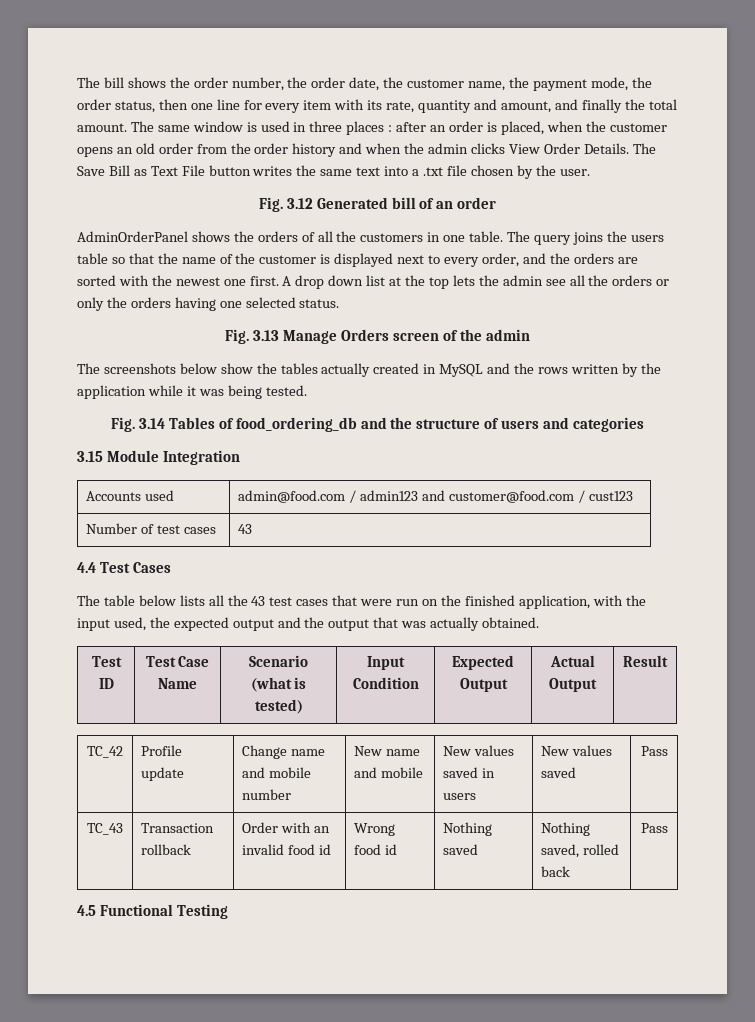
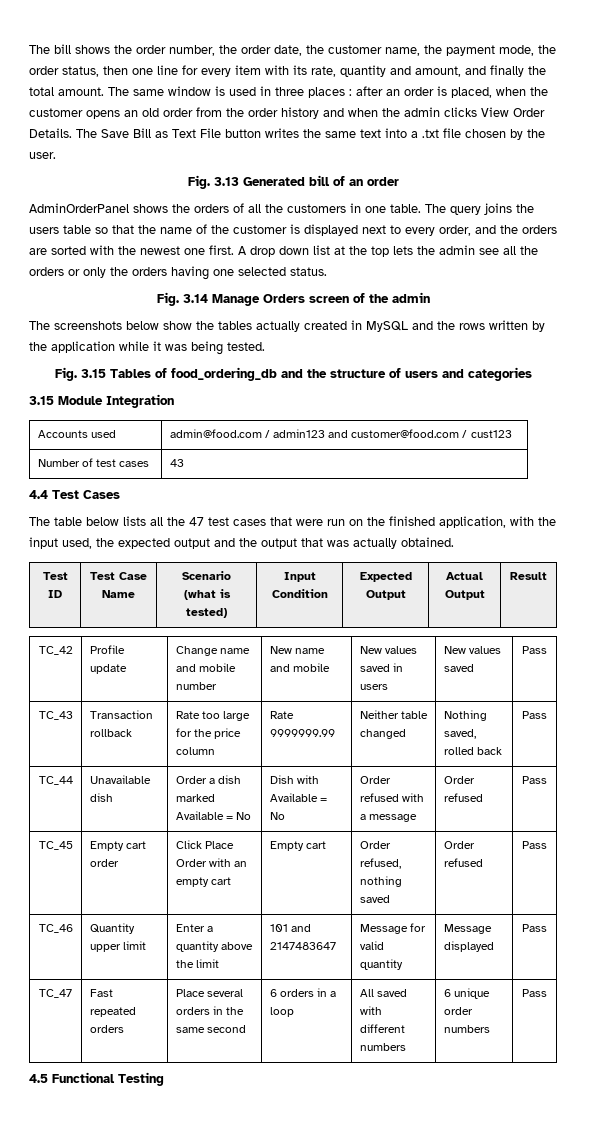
- Fig. 3.12 Generated bill of an order
+ Fig. 3.13 Generated bill of an order
- Fig. 3.13 Manage Orders screen of the admin
+ Fig. 3.14 Manage Orders screen of the admin
- Fig. 3.14 Tables of food_ordering_db and the structure of users and categories
+ Fig. 3.15 Tables of food_ordering_db and the structure of users and categories
- The table below lists all the 43 test cases that were run on the finished application, with the input used, the expected output and the output that was actually obtained.
+ The table below lists all the 47 test cases that were run on the finished application, with the input used, the expected output and the output that was actually obtained.
- TC_43 | Transaction rollback | Order with an invalid food id | Wrong food id | Nothing saved | Nothing saved, rolled back | Pass
+ TC_43 | Transaction rollback | Rate too large for the price column | Rate 9999999.99 | Neither table changed | Nothing saved, rolled back | Pass
+ TC_44 | Unavailable dish | Order a dish marked Available = No | Dish with Available = No | Order refused with a message | Order refused | Pass
+ TC_45 | Empty cart order | Click Place Order with an empty cart | Empty cart | Order refused, nothing saved | Order refused | Pass
+ TC_46 | Quantity upper limit | Enter a quantity above the limit | 101 and 2147483647 | Message for valid quantity | Message displayed | Pass
+ TC_47 | Fast repeated orders | Place several orders in the same second | 6 orders in a loop | All saved with different numbers | 6 unique order numbers | Pass

